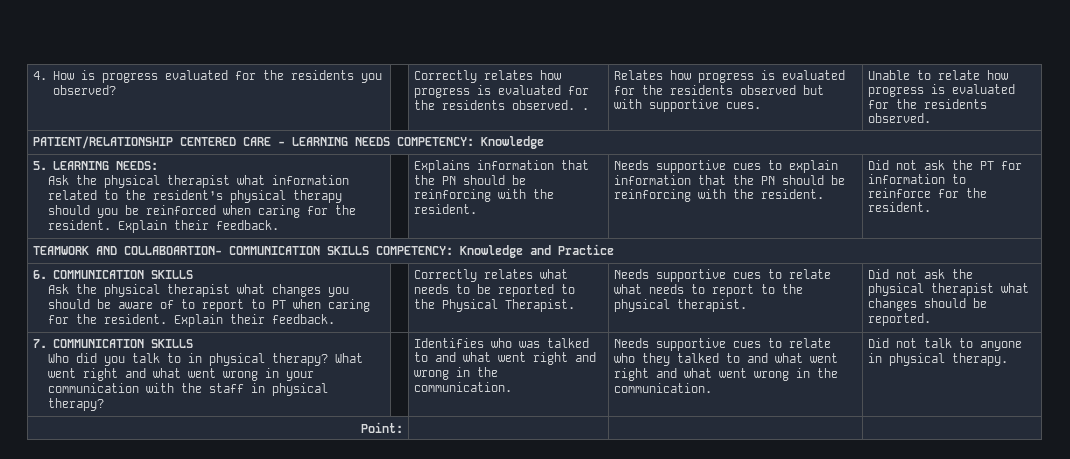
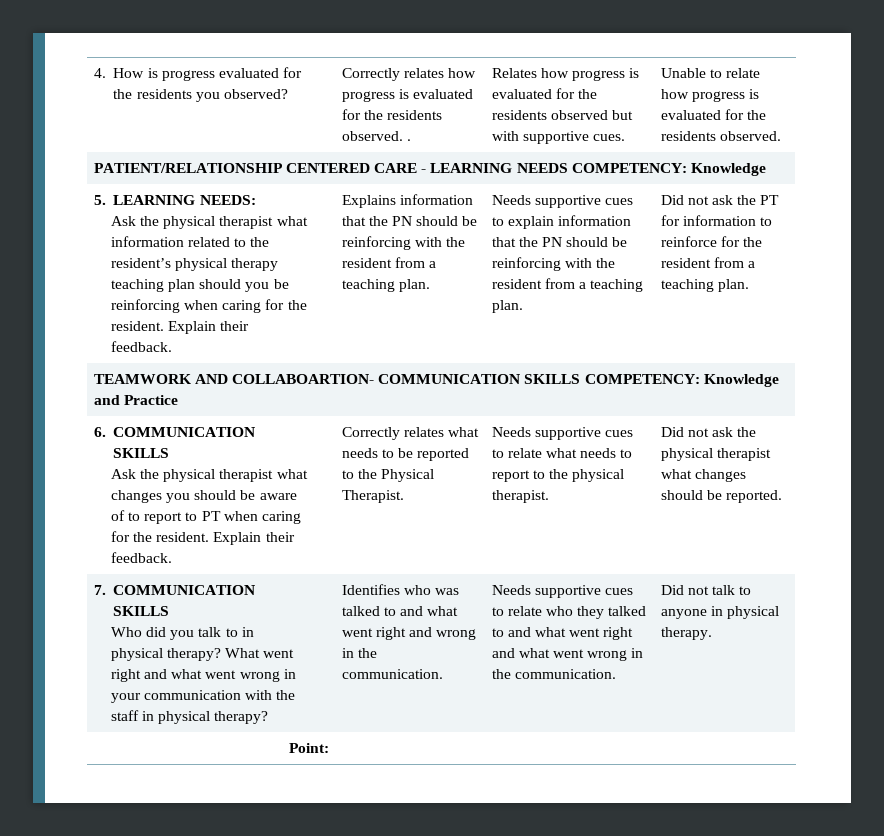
- Ask the physical therapist what information related to the resident’s physical therapy should you be reinforced when caring for the resident.
+ Ask the physical therapist what information related to the resident’s physical therapy teaching plan should you be reinforcing when caring for the resident.
- Explains information that the PN should be reinforcing with the resident.
+ Explains information that the PN should be reinforcing with the resident from a teaching plan.
- Needs supportive cues to explain information that the PN should be reinforcing with the resident.
+ Needs supportive cues to explain information that the PN should be reinforcing with the resident from a teaching plan.
- Did not ask the PT for information to reinforce for the resident.
+ Did not ask the PT for information to reinforce for the resident from a teaching plan.

